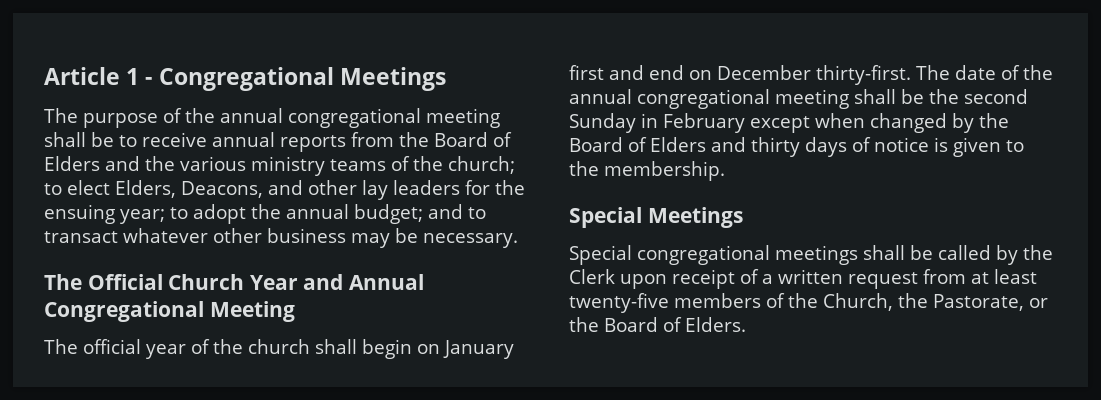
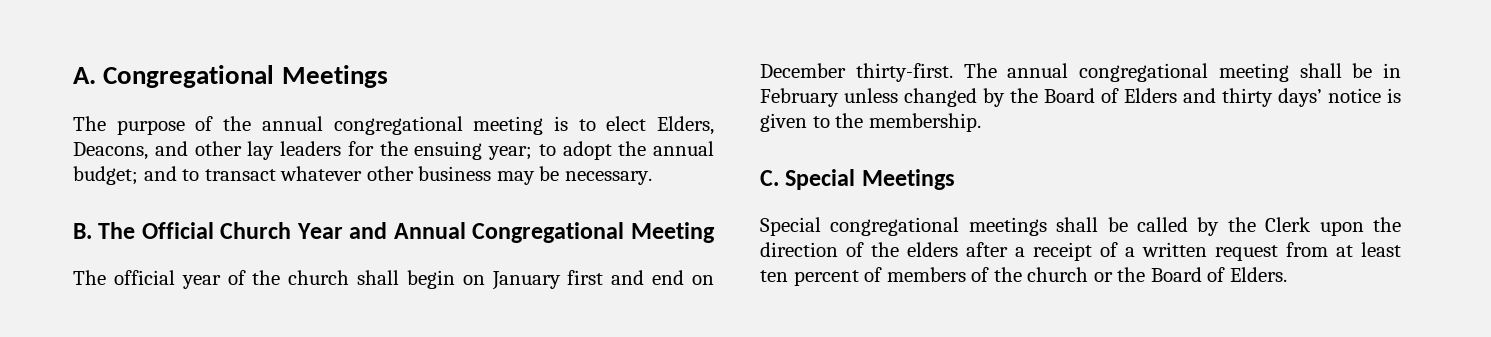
- Article 1 - Congregational Meetings
+ A. Congregational Meetings
- The purpose of the annual congregational meeting shall be to receive annual reports from the Board of Elders and the various ministry teams of the church; to elect Elders, Deacons, and other lay leaders for the ensuing year; to adopt the annual budget; and to transact whatever other business may be necessary.
+ The purpose of the annual congregational meeting is to elect Elders, Deacons, and other lay leaders for the ensuing year; to adopt the annual budget; and to transact whatever other business may be necessary.
- The Official Church Year and Annual Congregational Meeting
+ B. The Official Church Year and Annual Congregational Meeting
- The date of the annual congregational meeting shall be the second Sunday in February except when changed by the Board of Elders and thirty days of notice is given to the membership.
+ The annual congregational meeting shall be in February unless changed by the Board of Elders and thirty days’ notice is given to the membership.
- Special Meetings
+ C. Special Meetings
- Special congregational meetings shall be called by the Clerk upon receipt of a written request from at least twenty-five members of the Church, the Pastorate, or the Board of Elders.
+ Special congregational meetings shall be called by the Clerk upon the direction of the elders after a receipt of a written request from at least ten percent of members of the church or the Board of Elders.

